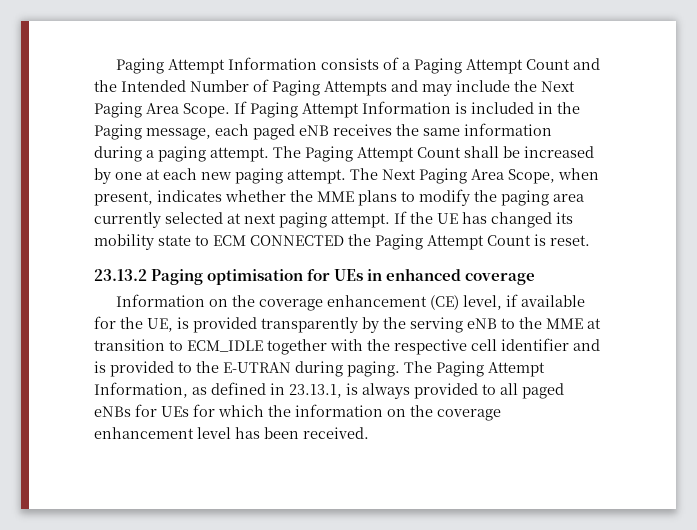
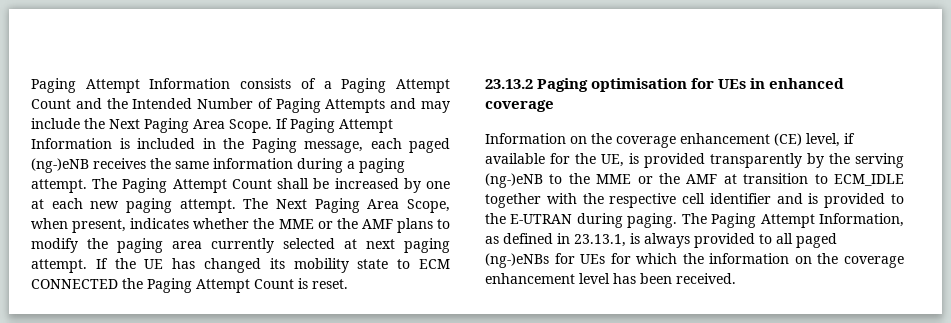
- If Paging Attempt Information is included in the Paging message, each paged eNB receives the same information during a paging attempt.
+ If Paging Attempt Information is included in the Paging message, each paged (ng-)eNB receives the same information during a paging attempt.
- The Next Paging Area Scope, when present, indicates whether the MME plans to modify the paging area currently selected at next paging attempt.
+ The Next Paging Area Scope, when present, indicates whether the MME or the AMF plans to modify the paging area currently selected at next paging attempt.
- Information on the coverage enhancement (CE) level, if available for the UE, is provided transparently by the serving eNB to the MME at transition to ECM_IDLE together with the respective cell identifier and is provided to the E-UTRAN during paging.
+ Information on the coverage enhancement (CE) level, if available for the UE, is provided transparently by the serving (ng-)eNB to the MME or the AMF at transition to ECM_IDLE together with the respective cell identifier and is provided to the E-UTRAN during paging.
- The Paging Attempt Information, as defined in 23.13.1, is always provided to all paged eNBs for UEs for which the information on the coverage enhancement level has been received.
+ The Paging Attempt Information, as defined in 23.13.1, is always provided to all paged (ng-)eNBs for UEs for which the information on the coverage enhancement level has been received.

